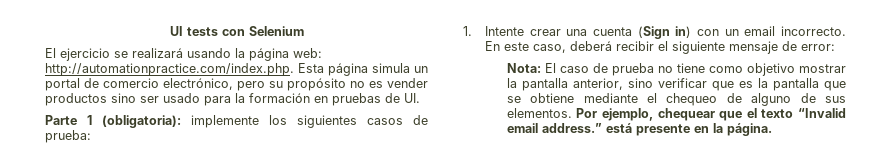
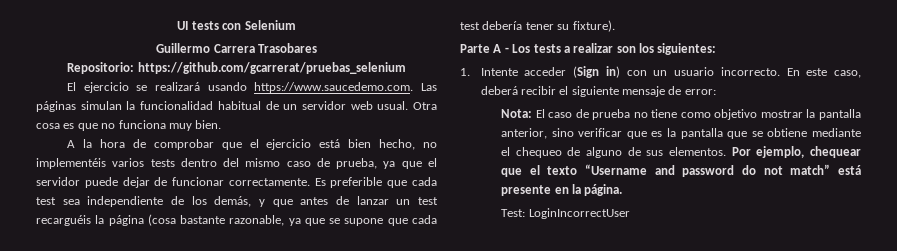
+ Guillermo Carrera Trasobares
+ Repositorio: https://github.com/gcarrerat/pruebas_selenium
- El ejercicio se realizará usando la página web: http://automationpractice.com/index.php. Esta página simula un portal de comercio electrónico, pero su propósito no es vender productos sino ser usado para la formación en pruebas de UI.
- Parte 1 (obligatoria): implemente los siguientes casos de prueba:
+ El ejercicio se realizará usando https://www.saucedemo.com. Las páginas simulan la funcionalidad habitual de un servidor web usual. Otra cosa es que no funciona muy bien.
+ A la hora de comprobar que el ejercicio está bien hecho, no implementéis varios tests dentro del mismo caso de prueba, ya que el servidor puede dejar de funcionar correctamente. Es preferible que cada test sea independiente de los demás, y que antes de lanzar un test recarguéis la página (cosa bastante razonable, ya que se supone que cada test debería tener su fixture).
+ Parte A - Los tests a realizar son los siguientes:
- 1. Intente crear una cuenta (Sign in) con un email incorrecto.
+ 1. Intente acceder (Sign in) con un usuario incorrecto.
- Por ejemplo, chequear que el texto “Invalid email address.” está presente en la página.
+ Por ejemplo, chequear que el texto “Username and password do not match” está presente en la página.
+ Test: LoginIncorrectUser

